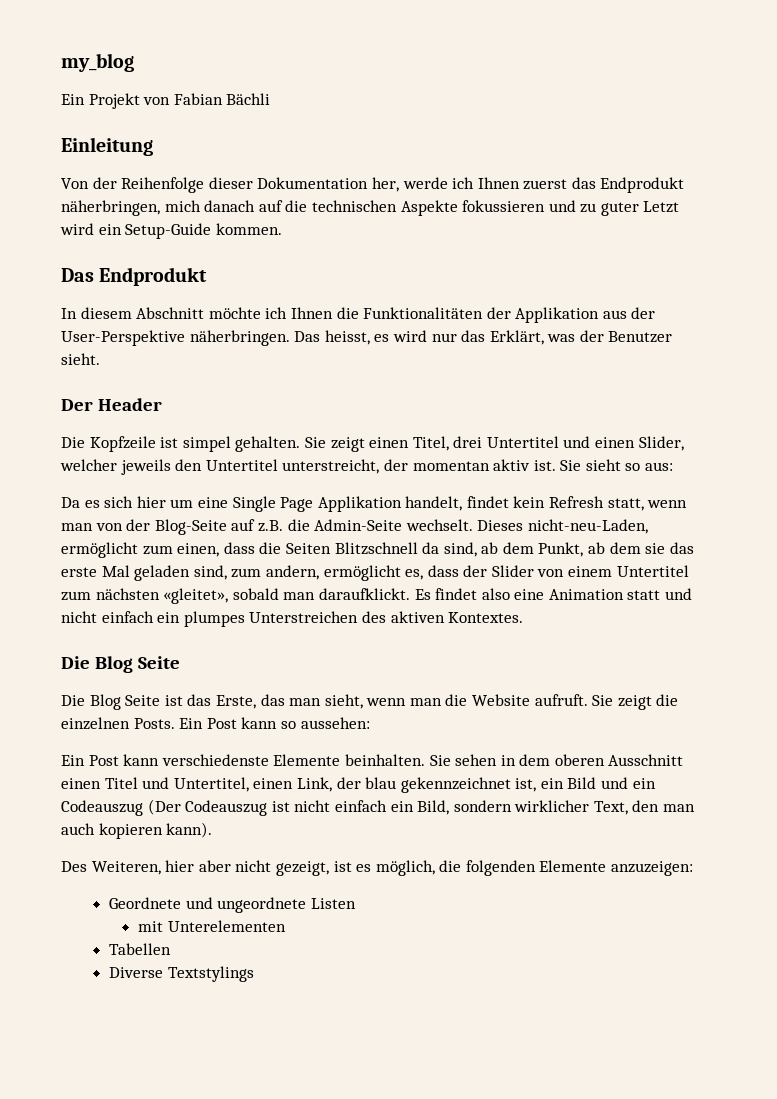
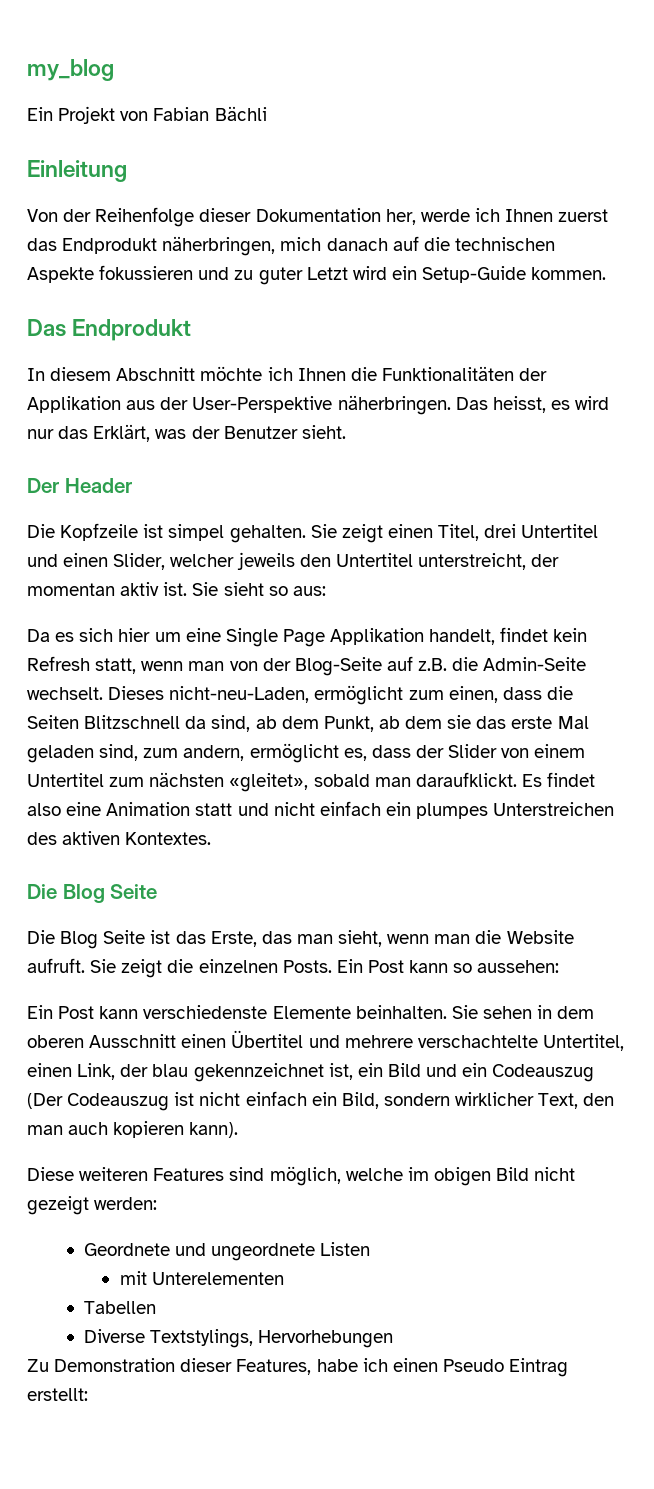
- Sie sehen in dem oberen Ausschnitt einen Titel und Untertitel, einen Link, der blau gekennzeichnet ist, ein Bild und ein Codeauszug (Der Codeauszug ist nicht einfach ein Bild, sondern wirklicher Text, den man auch kopieren kann).
+ Sie sehen in dem oberen Ausschnitt einen Übertitel und mehrere verschachtelte Untertitel, einen Link, der blau gekennzeichnet ist, ein Bild und ein Codeauszug (Der Codeauszug ist nicht einfach ein Bild, sondern wirklicher Text, den man auch kopieren kann).
- Des Weiteren, hier aber nicht gezeigt, ist es möglich, die folgenden Elemente anzuzeigen:
+ Diese weiteren Features sind möglich, welche im obigen Bild nicht gezeigt werden:
- Diverse Textstylings
+ Diverse Textstylings, Hervorhebungen
+ Zu Demonstration dieser Features, habe ich einen Pseudo Eintrag erstellt:

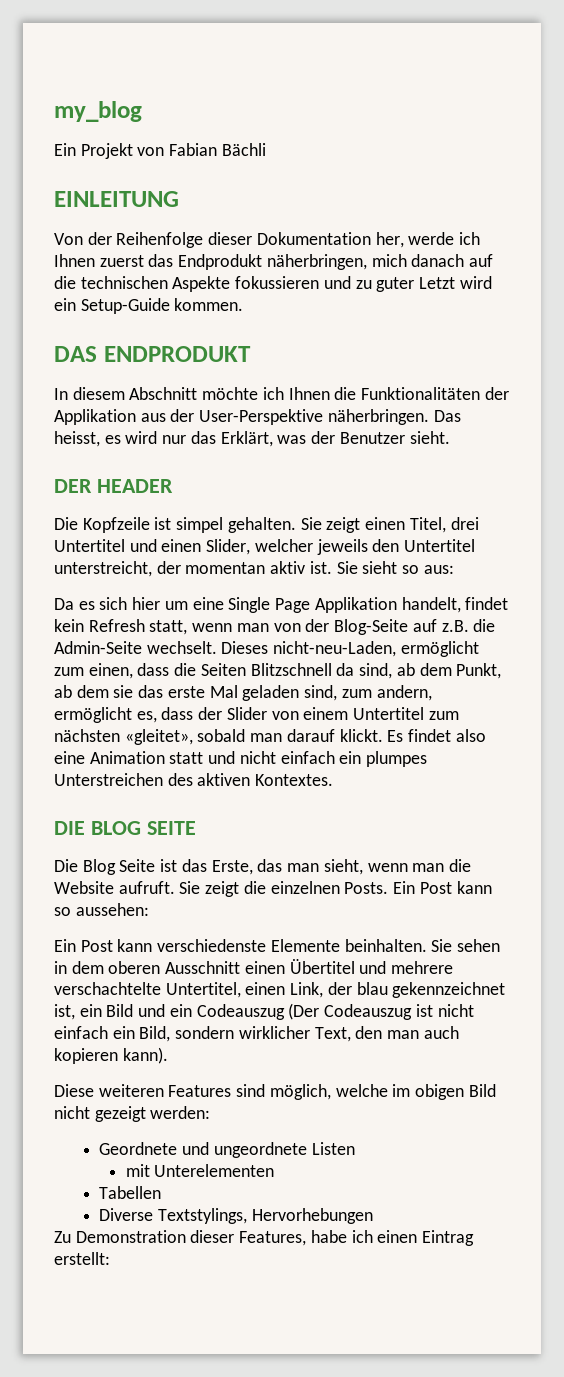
- Einleitung
+ EINLEITUNG
- Das Endprodukt
+ DAS ENDPRODUKT
- Der Header
+ DER HEADER
- Dieses nicht-neu-Laden, ermöglicht zum einen, dass die Seiten Blitzschnell da sind, ab dem Punkt, ab dem sie das erste Mal geladen sind, zum andern, ermöglicht es, dass der Slider von einem Untertitel zum nächsten «gleitet», sobald man daraufklickt.
+ Dieses nicht-neu-Laden, ermöglicht zum einen, dass die Seiten Blitzschnell da sind, ab dem Punkt, ab dem sie das erste Mal geladen sind, zum andern, ermöglicht es, dass der Slider von einem Untertitel zum nächsten «gleitet», sobald man darauf klickt.
  Es findet also eine Animation statt und nicht einfach ein plumpes Unterstreichen des aktiven Kontextes.
- Die Blog Seite
+ DIE BLOG SEITE
- Zu Demonstration dieser Features, habe ich einen Pseudo Eintrag erstellt:
+ Zu Demonstration dieser Features, habe ich einen Eintrag erstellt:

